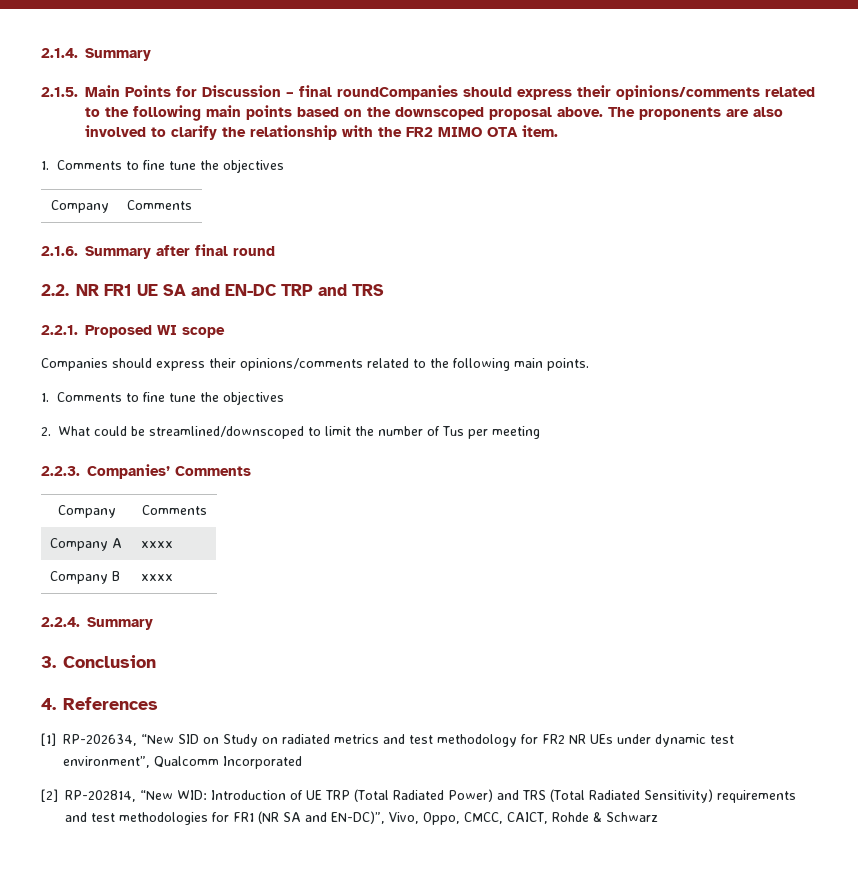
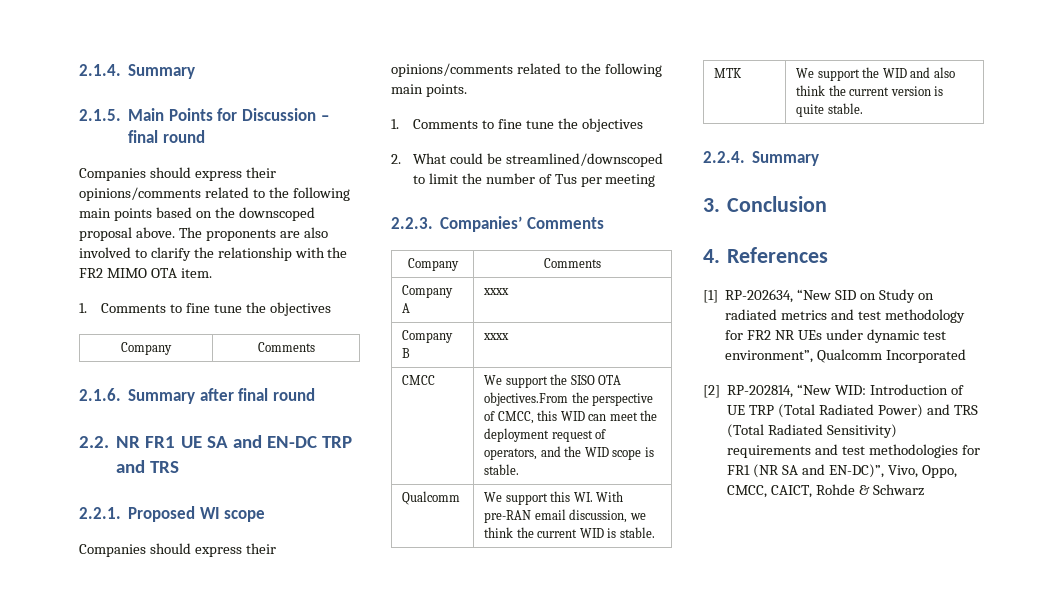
- 2.1.5. Main Points for Discussion – final roundCompanies should express their opinions/comments related to the following main points based on the downscoped proposal above.
+ 2.1.5. Main Points for Discussion – final round
+ Companies should express their opinions/comments related to the following main points based on the downscoped proposal above.
+ CMCC | We support the SISO OTA objectives.From the perspective of CMCC, this WID can meet the deployment request of operators, and the WID scope is stable.
+ Qualcomm | We support this WI. With pre-RAN email discussion, we think the current WID is stable.
+ MTK | We support the WID and also think the current version is quite stable.

